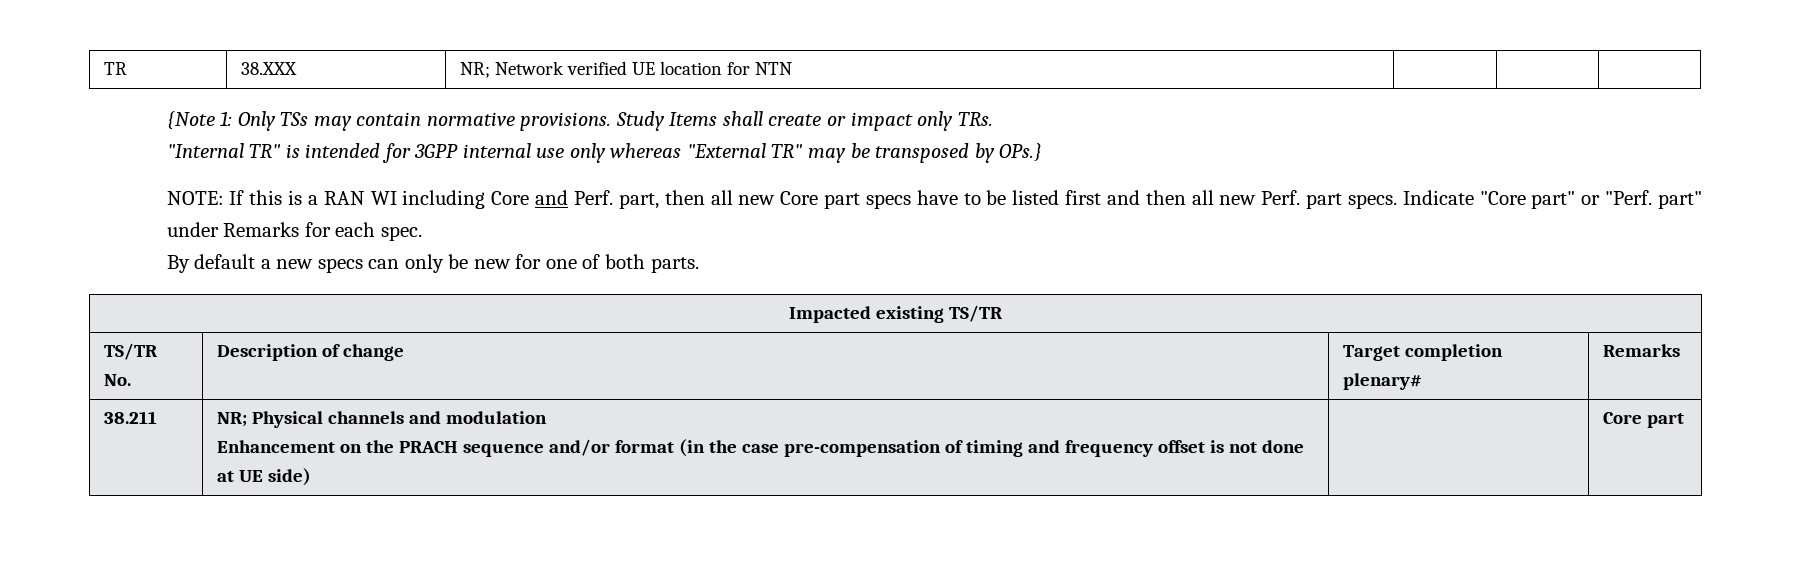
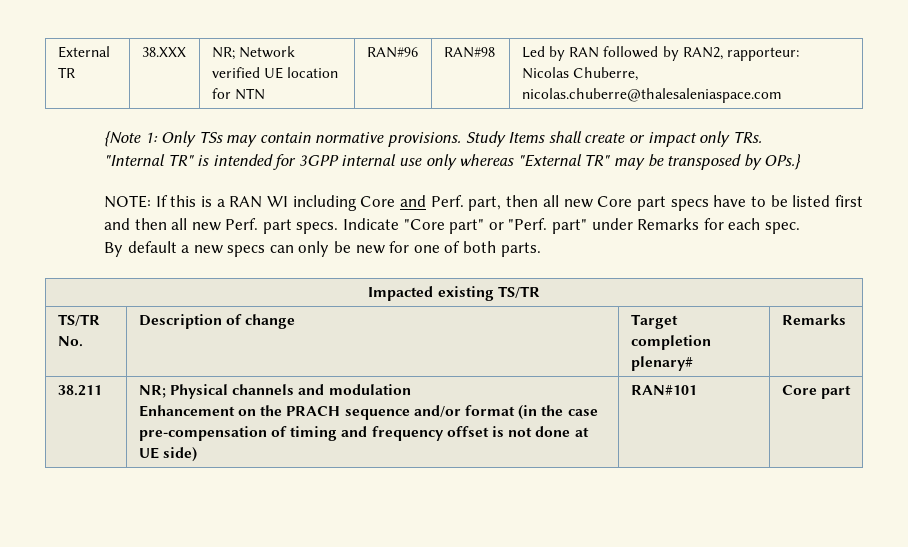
- TR | 38.XXX | NR; Network verified UE location for NTN | | |
+ External TR | 38.XXX | NR; Network verified UE location for NTN | RAN#96 | RAN#98 | Led by RAN followed by RAN2, rapporteur: Nicolas Chuberre, nicolas.chuberre@thalesaleniaspace.com
  38.211 | NR; Physical channels and modulation
- Enhancement on the PRACH sequence and/or format (in the case pre-compensation of timing and frequency offset is not done at UE side) | | Core part
+ Enhancement on the PRACH sequence and/or format (in the case pre-compensation of timing and frequency offset is not done at UE side) | RAN#101 | Core part

